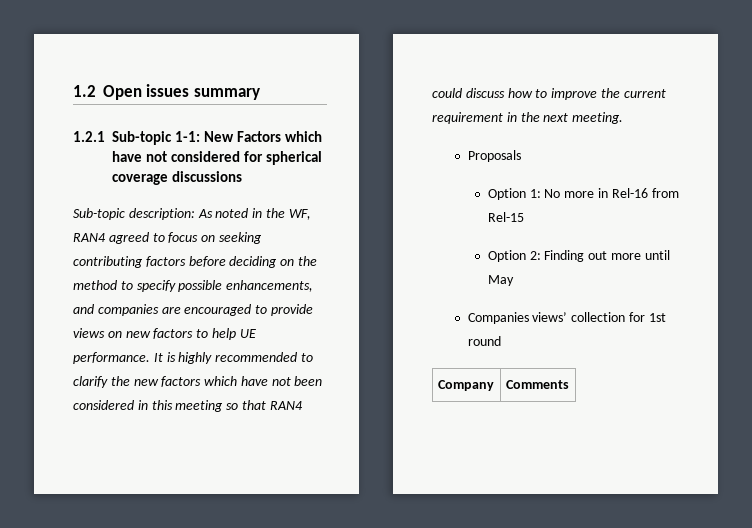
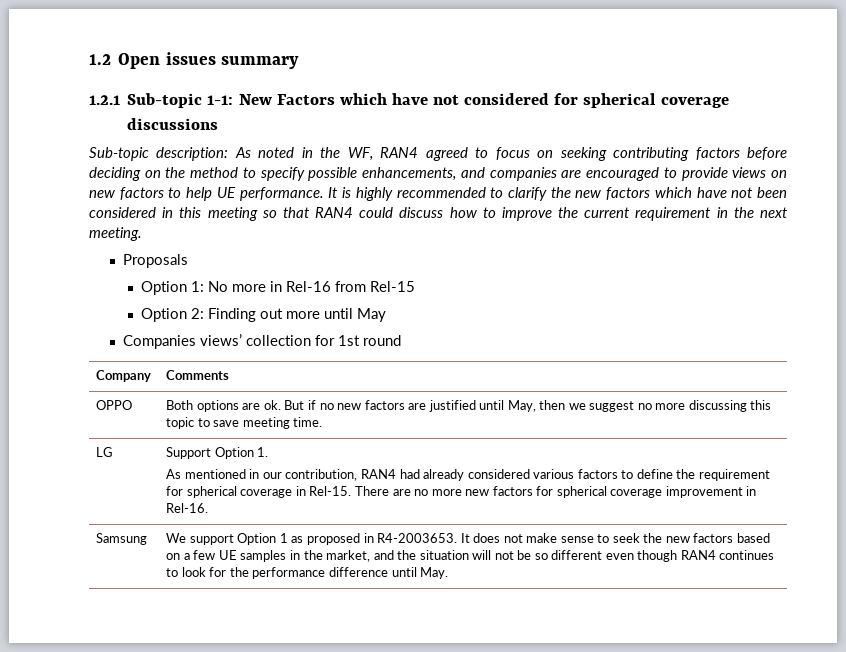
+ OPPO | Both options are ok. But if no new factors are justified until May, then we suggest no more discussing this topic to save meeting time.
+ LG | Support Option 1.
+ As mentioned in our contribution, RAN4 had already considered various factors to define the requirement for spherical coverage in Rel-15. There are no more new factors for spherical coverage improvement in Rel-16.
+ Samsung | We support Option 1 as proposed in R4-2003653. It does not make sense to seek the new factors based on a few UE samples in the market, and the situation will not be so different even though RAN4 continues to look for the performance difference until May.

